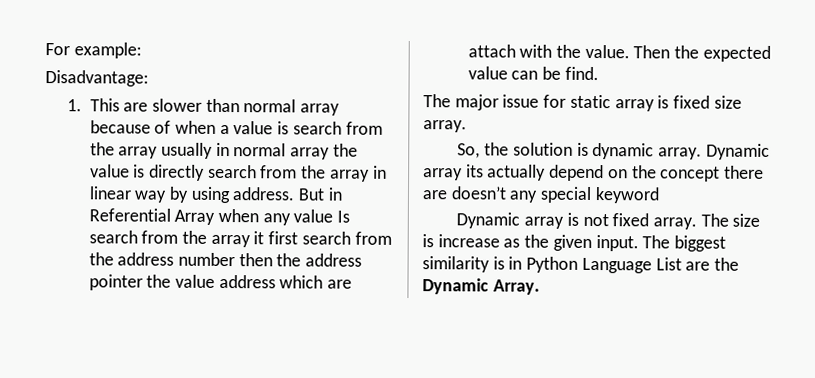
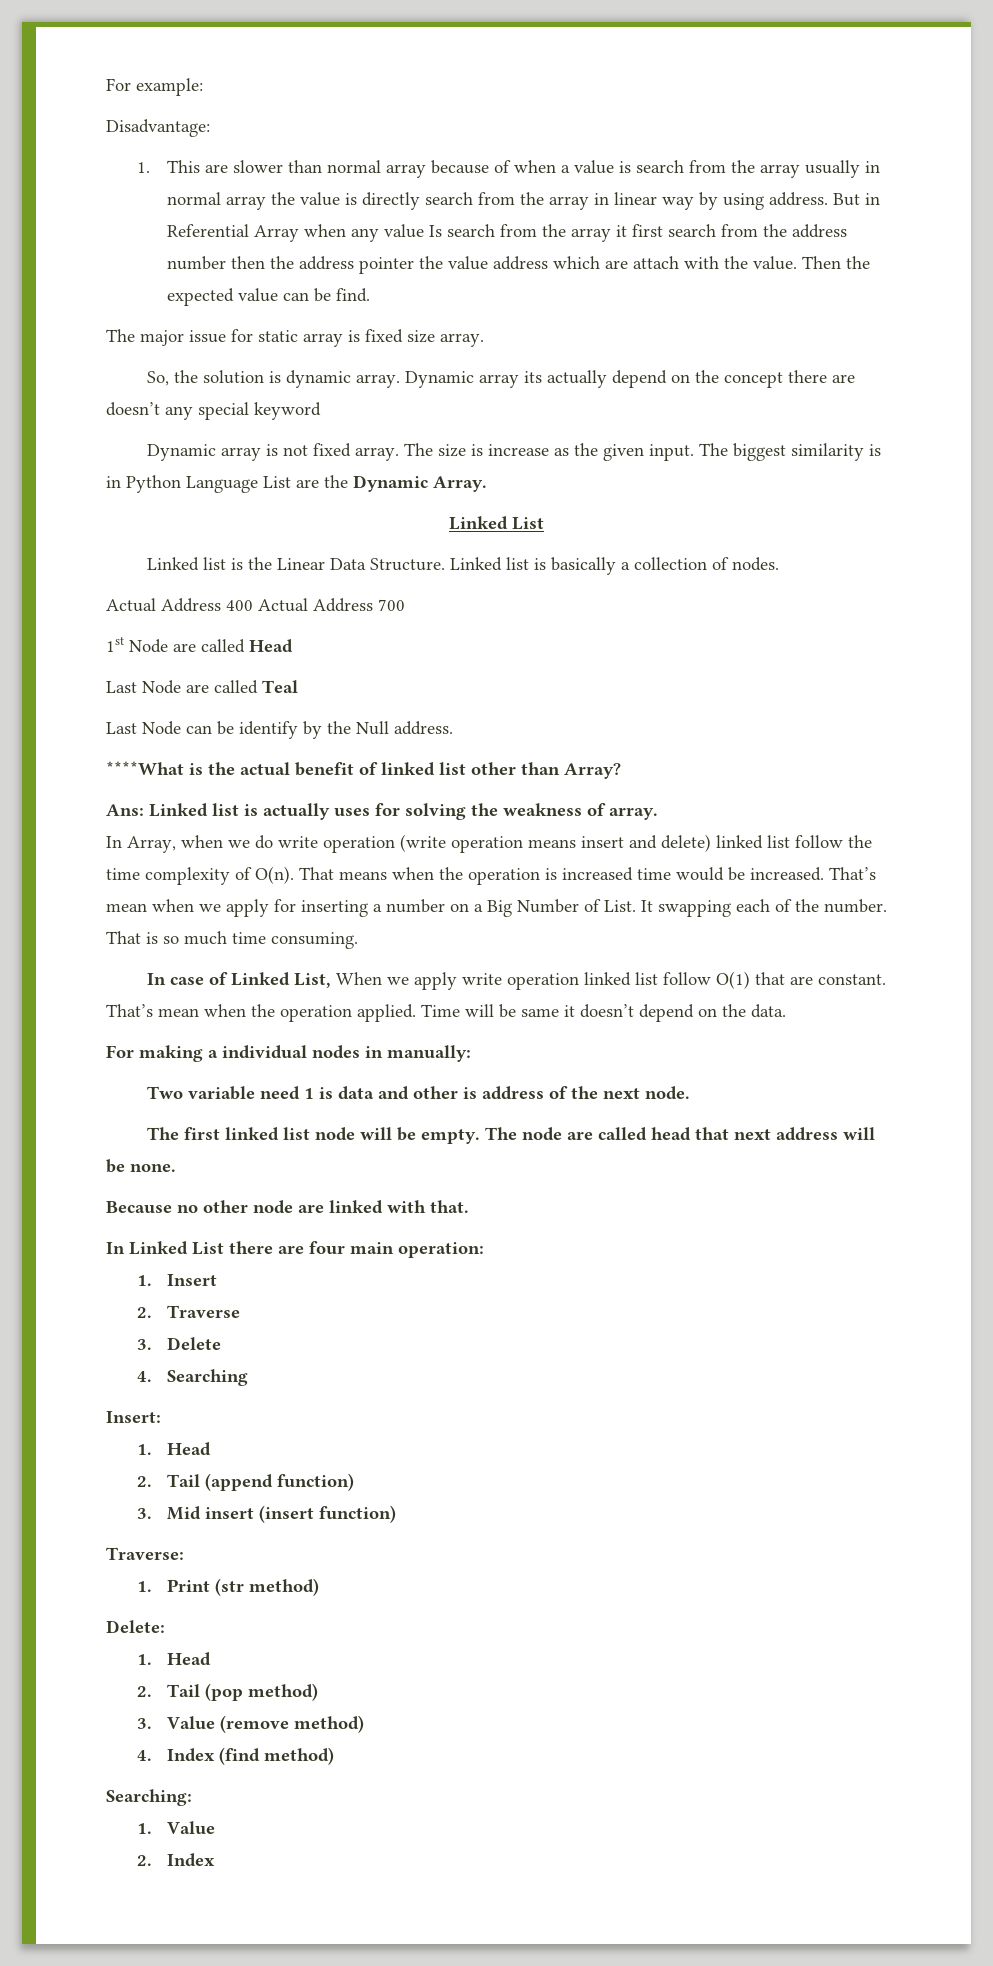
  The biggest similarity is in Python Language List are the Dynamic Array.
+ Linked List
+ Linked list is the Linear Data Structure. Linked list is basically a collection of nodes.
+ Actual Address 400 Actual Address 700
+ 1st Node are called Head
+ Last Node are called Teal
+ Last Node can be identify by the Null address.
+ ****What is the actual benefit of linked list other than Array?
+ Ans: Linked list is actually uses for solving the weakness of array.
+ In Array, when we do write operation (write operation means insert and delete) linked list follow the time complexity of O(n). That means when the operation is increased time would be increased. That’s mean when we apply for inserting a number on a Big Number of List. It swapping each of the number. That is so much time consuming.
+ In case of Linked List, When we apply write operation linked list follow O(1) that are constant. That’s mean when the operation applied. Time will be same it doesn’t depend on the data.
+ For making a individual nodes in manually:
+ Two variable need 1 is data and other is address of the next node.
+ The first linked list node will be empty. The node are called head that next address will be none.
+ Because no other node are linked with that.
+ In Linked List there are four main operation:
+ 1. Insert
+ 2. Traverse
+ 3. Delete
+ 4. Searching
+ Insert:
+ 1. Head
+ 2. Tail (append function)
+ 3. Mid insert (insert function)
+ Traverse:
+ 1. Print (str method)
+ Delete:
+ 1. Head
+ 2. Tail (pop method)
+ 3. Value (remove method)
+ 4. Index (find method)
+ Searching:
+ 1. Value
+ 2. Index

